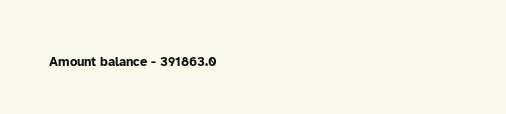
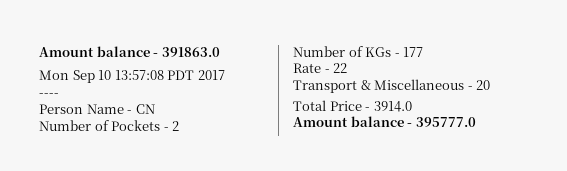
+ Mon Sep 10 13:57:08 PDT 2017
+ ----
+ Person Name - CN
+ Number of Pockets - 2
+ Number of KGs - 177
+ Rate - 22
+ Transport & Miscellaneous - 20
+ Total Price - 3914.0
+ Amount balance - 395777.0

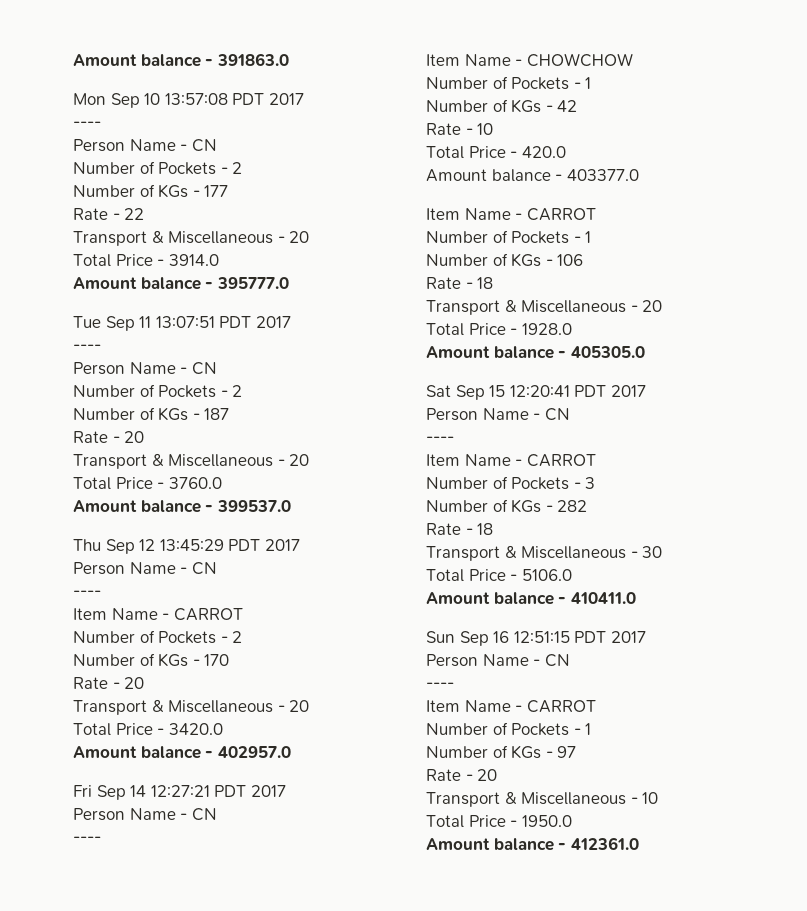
+ Tue Sep 11 13:07:51 PDT 2017
+ ----
+ Person Name - CN
+ Number of Pockets - 2
+ Number of KGs - 187
+ Rate - 20
+ Transport & Miscellaneous - 20
+ Total Price - 3760.0
+ Amount balance - 399537.0
+ Thu Sep 12 13:45:29 PDT 2017
+ Person Name - CN
+ ----
+ Item Name - CARROT
+ Number of Pockets - 2
+ Number of KGs - 170
+ Rate - 20
+ Transport & Miscellaneous - 20
+ Total Price - 3420.0
+ Amount balance - 402957.0
+ Fri Sep 14 12:27:21 PDT 2017
+ Person Name - CN
+ ----
+ Item Name - CHOWCHOW
+ Number of Pockets - 1
+ Number of KGs - 42
+ Rate - 10
+ Total Price - 420.0
+ Amount balance - 403377.0
+ Item Name - CARROT
+ Number of Pockets - 1
+ Number of KGs - 106
+ Rate - 18
+ Transport & Miscellaneous - 20
+ Total Price - 1928.0
+ Amount balance - 405305.0
+ Sat Sep 15 12:20:41 PDT 2017
+ Person Name - CN
+ ----
+ Item Name - CARROT
+ Number of Pockets - 3
+ Number of KGs - 282
+ Rate - 18
+ Transport & Miscellaneous - 30
+ Total Price - 5106.0
+ Amount balance - 410411.0
+ Sun Sep 16 12:51:15 PDT 2017
+ Person Name - CN
+ ----
+ Item Name - CARROT
+ Number of Pockets - 1
+ Number of KGs - 97
+ Rate - 20
+ Transport & Miscellaneous - 10
+ Total Price - 1950.0
+ Amount balance - 412361.0

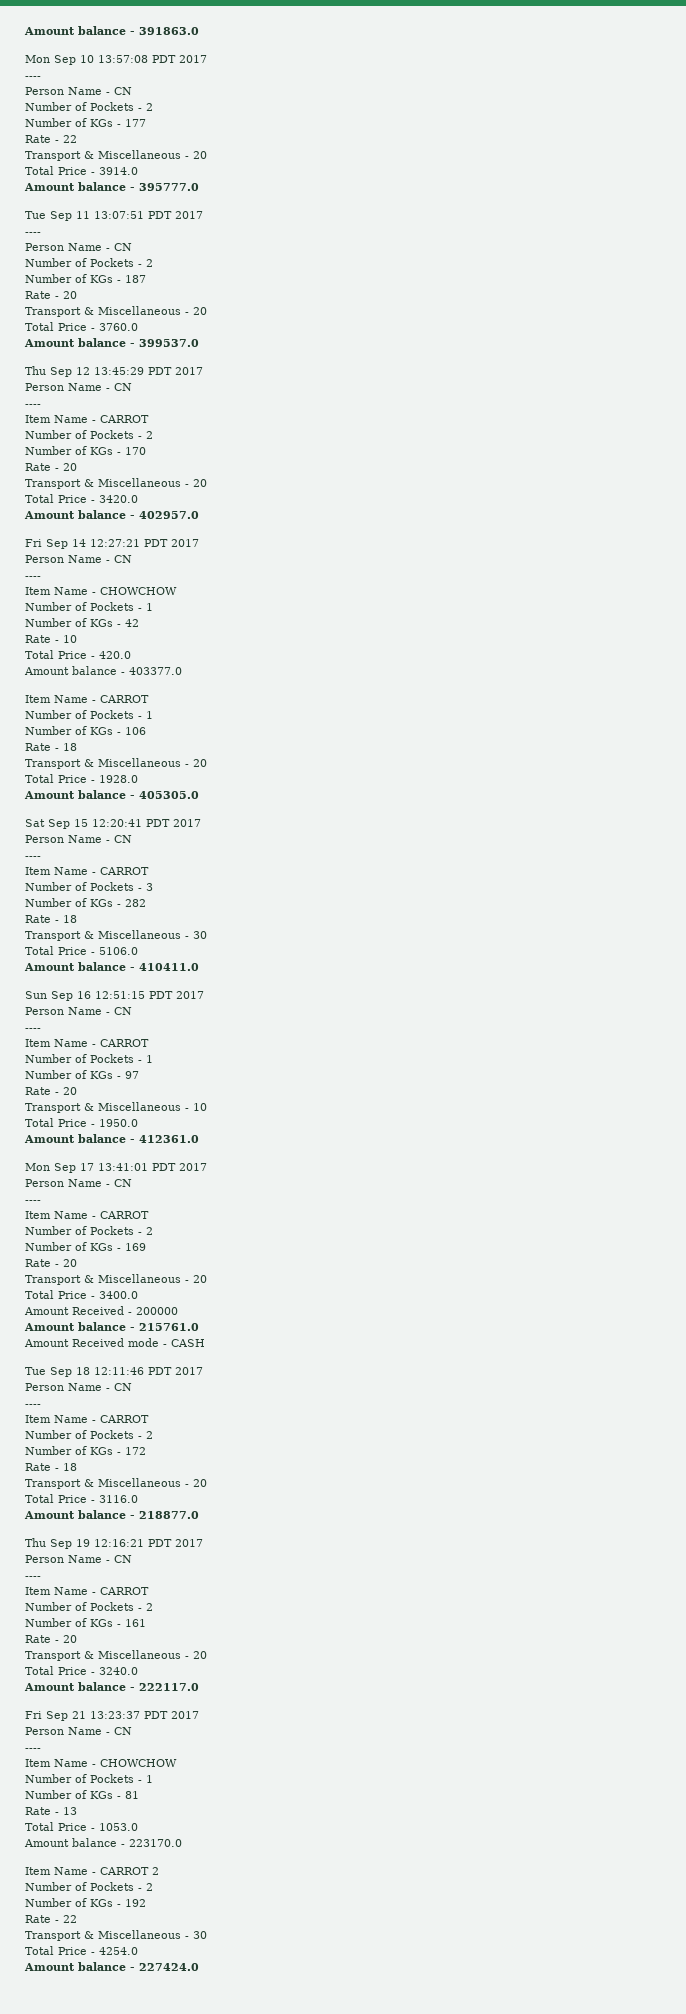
+ Mon Sep 17 13:41:01 PDT 2017
+ Person Name - CN
+ ----
+ Item Name - CARROT
+ Number of Pockets - 2
+ Number of KGs - 169
+ Rate - 20
+ Transport & Miscellaneous - 20
+ Total Price - 3400.0
+ Amount Received - 200000
+ Amount balance - 215761.0
+ Amount Received mode - CASH
+ Tue Sep 18 12:11:46 PDT 2017
+ Person Name - CN
+ ----
+ Item Name - CARROT
+ Number of Pockets - 2
+ Number of KGs - 172
+ Rate - 18
+ Transport & Miscellaneous - 20
+ Total Price - 3116.0
+ Amount balance - 218877.0
+ Thu Sep 19 12:16:21 PDT 2017
+ Person Name - CN
+ ----
+ Item Name - CARROT
+ Number of Pockets - 2
+ Number of KGs - 161
+ Rate - 20
+ Transport & Miscellaneous - 20
+ Total Price - 3240.0
+ Amount balance - 222117.0
+ Fri Sep 21 13:23:37 PDT 2017
+ Person Name - CN
+ ----
+ Item Name - CHOWCHOW
+ Number of Pockets - 1
+ Number of KGs - 81
+ Rate - 13
+ Total Price - 1053.0
+ Amount balance - 223170.0
+ Item Name - CARROT 2
+ Number of Pockets - 2
+ Number of KGs - 192
+ Rate - 22
+ Transport & Miscellaneous - 30
+ Total Price - 4254.0
+ Amount balance - 227424.0

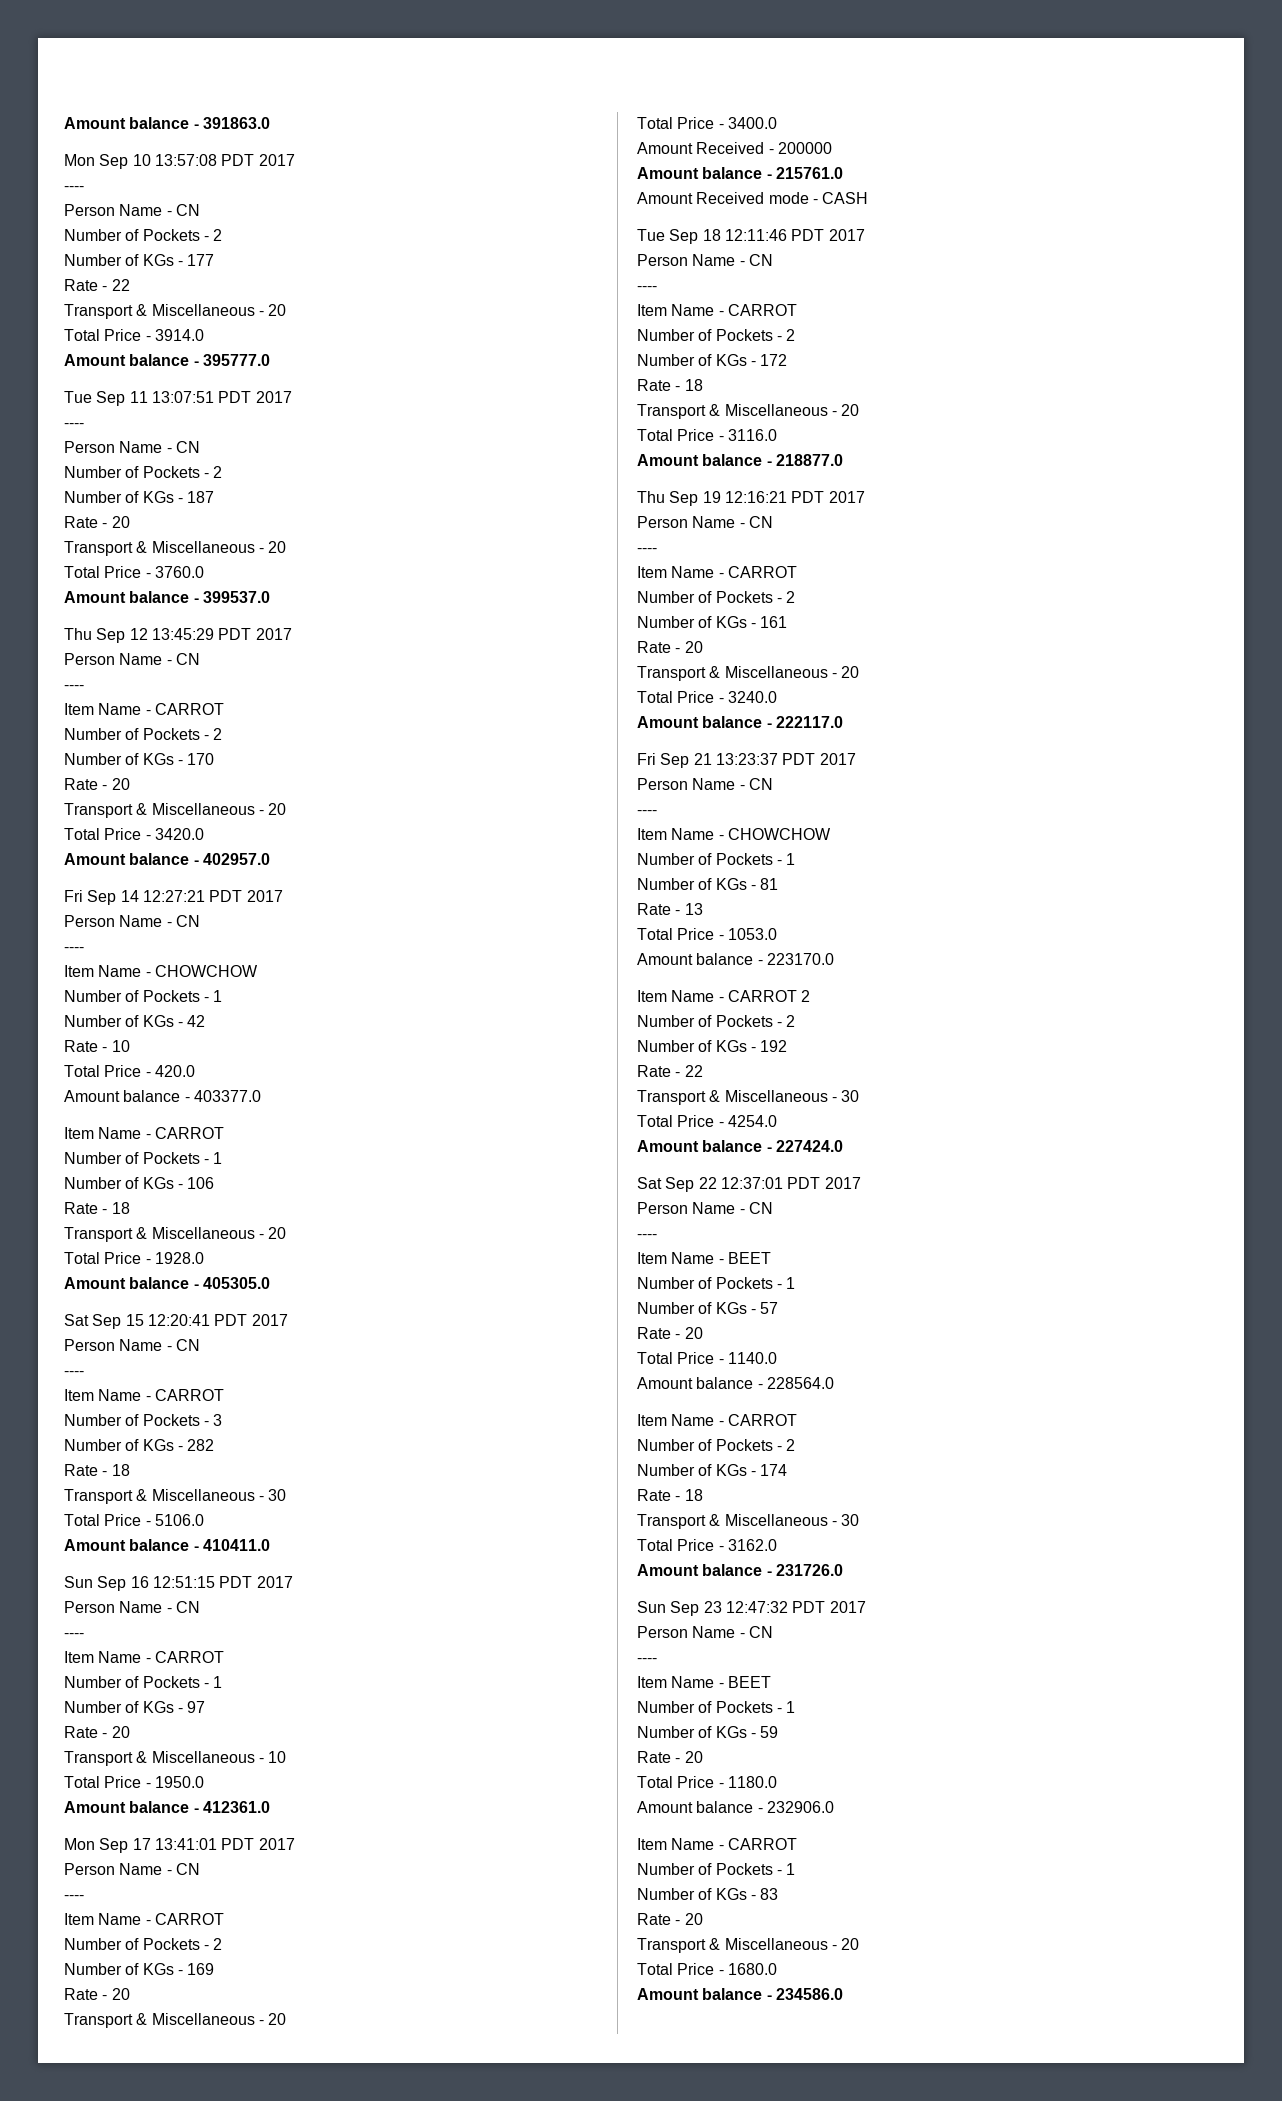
+ Sat Sep 22 12:37:01 PDT 2017
+ Person Name - CN
+ ----
+ Item Name - BEET
+ Number of Pockets - 1
+ Number of KGs - 57
+ Rate - 20
+ Total Price - 1140.0
+ Amount balance - 228564.0
+ Item Name - CARROT
+ Number of Pockets - 2
+ Number of KGs - 174
+ Rate - 18
+ Transport & Miscellaneous - 30
+ Total Price - 3162.0
+ Amount balance - 231726.0
+ Sun Sep 23 12:47:32 PDT 2017
+ Person Name - CN
+ ----
+ Item Name - BEET
+ Number of Pockets - 1
+ Number of KGs - 59
+ Rate - 20
+ Total Price - 1180.0
+ Amount balance - 232906.0
+ Item Name - CARROT
+ Number of Pockets - 1
+ Number of KGs - 83
+ Rate - 20
+ Transport & Miscellaneous - 20
+ Total Price - 1680.0
+ Amount balance - 234586.0

